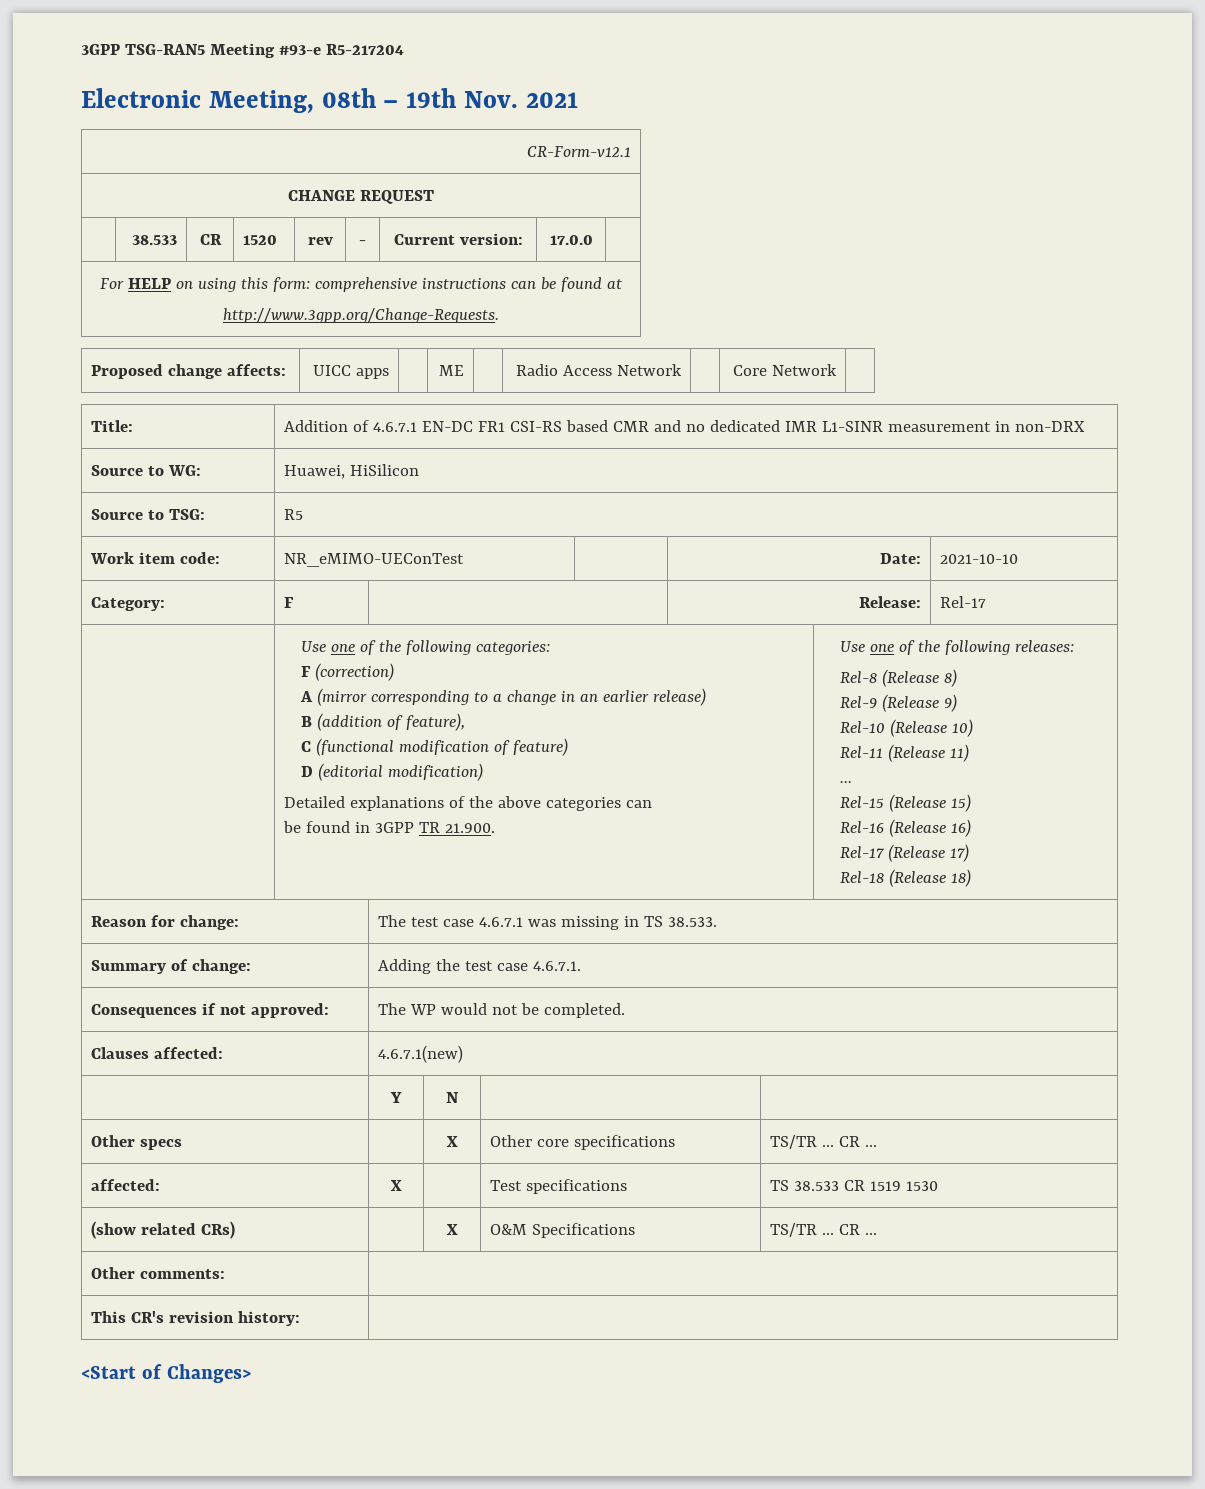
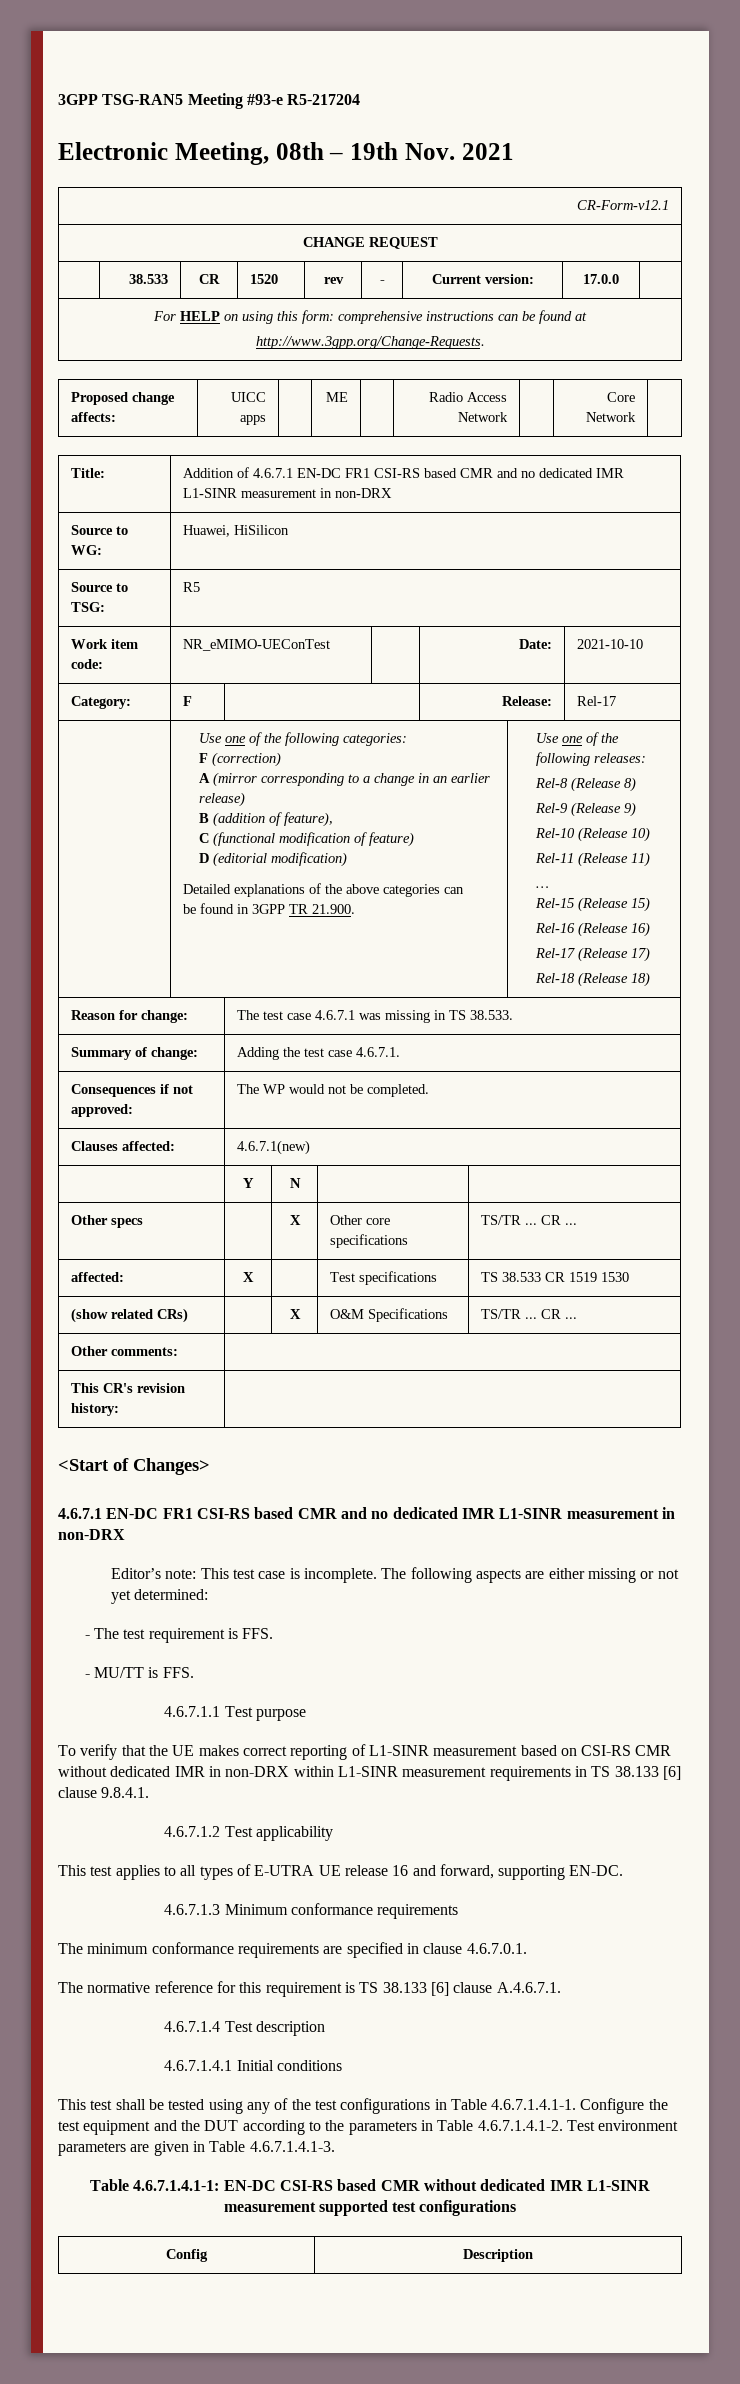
  <Start of Changes>
+ 4.6.7.1 EN-DC FR1 CSI-RS based CMR and no dedicated IMR L1-SINR measurement in non-DRX
+ Editor’s note: This test case is incomplete. The following aspects are either missing or not yet determined:
+ - The test requirement is FFS.
+ - MU/TT is FFS.
+ 4.6.7.1.1 Test purpose
+ To verify that the UE makes correct reporting of L1-SINR measurement based on CSI-RS CMR without dedicated IMR in non-DRX within L1-SINR measurement requirements in TS 38.133 [6] clause 9.8.4.1.
+ 4.6.7.1.2 Test applicability
+ This test applies to all types of E-UTRA UE release 16 and forward, supporting EN-DC.
+ 4.6.7.1.3 Minimum conformance requirements
+ The minimum conformance requirements are specified in clause 4.6.7.0.1.
+ The normative reference for this requirement is TS 38.133 [6] clause A.4.6.7.1.
+ 4.6.7.1.4 Test description
+ 4.6.7.1.4.1 Initial conditions
+ This test shall be tested using any of the test configurations in Table 4.6.7.1.4.1-1. Configure the test equipment and the DUT according to the parameters in Table 4.6.7.1.4.1-2. Test environment parameters are given in Table 4.6.7.1.4.1-3.
+ Table 4.6.7.1.4.1-1: EN-DC CSI-RS based CMR without dedicated IMR L1-SINR measurement supported test configurations
+ Config | Description

